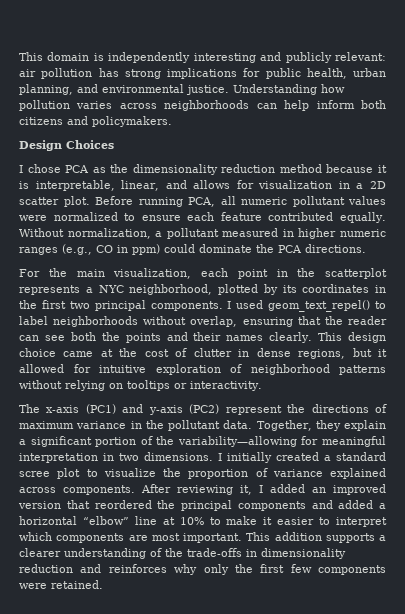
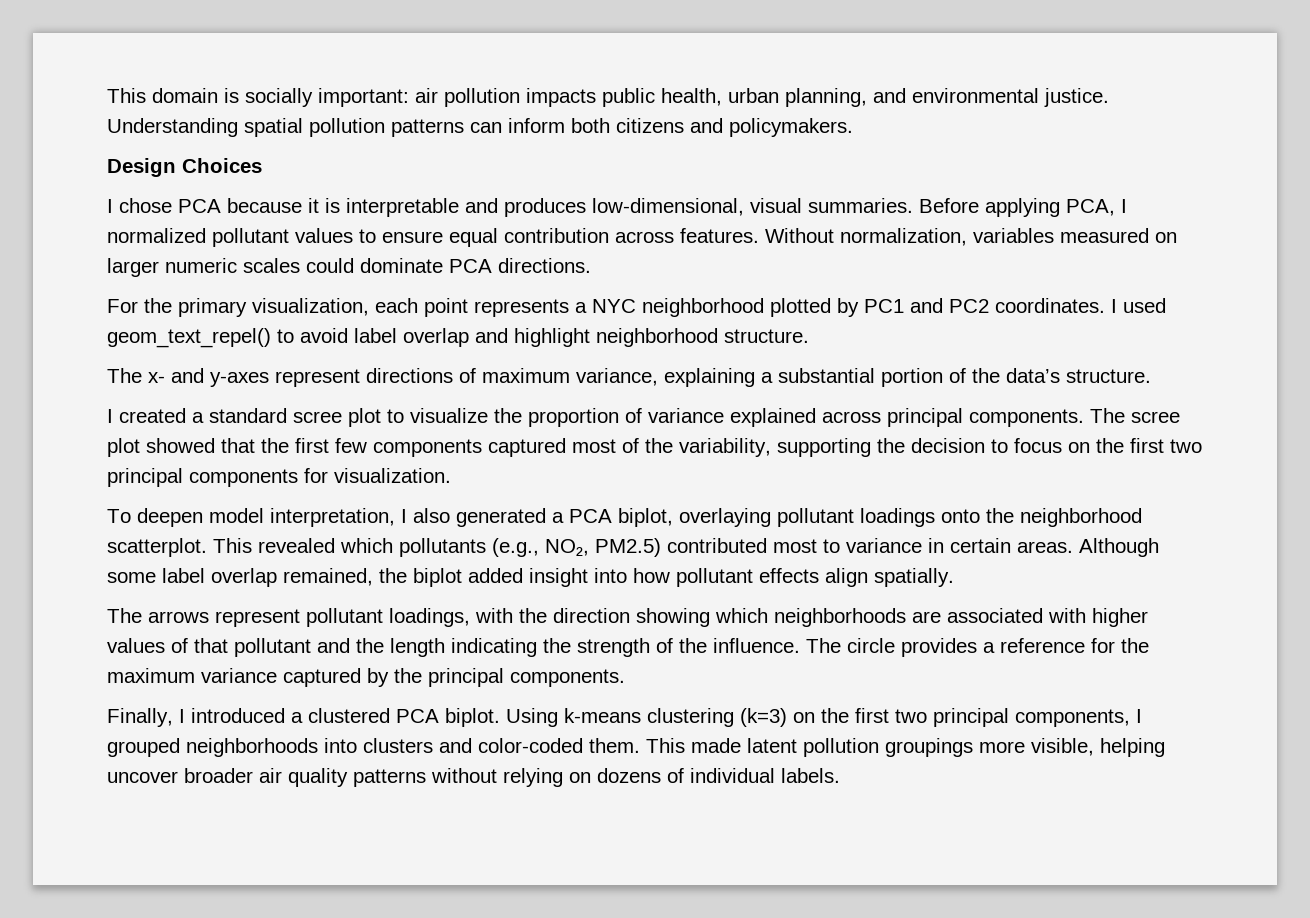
- This domain is independently interesting and publicly relevant: air pollution has strong implications for public health, urban planning, and environmental justice.
+ This domain is socially important: air pollution impacts public health, urban planning, and environmental justice.
- Understanding how pollution varies across neighborhoods can help inform both citizens and policymakers.
+ Understanding spatial pollution patterns can inform both citizens and policymakers.
- I chose PCA as the dimensionality reduction method because it is interpretable, linear, and allows for visualization in a 2D scatter plot. Before running PCA, all numeric pollutant values were normalized to ensure each feature contributed equally. Without normalization, a pollutant measured in higher numeric ranges (e.g., CO in ppm) could dominate the PCA directions.
+ I chose PCA because it is interpretable and produces low-dimensional, visual summaries. Before applying PCA, I normalized pollutant values to ensure equal contribution across features. Without normalization, variables measured on larger numeric scales could dominate PCA directions.
- For the main visualization, each point in the scatterplot represents a NYC neighborhood, plotted by its coordinates in the first two principal components. I used geom_text_repel() to label neighborhoods without overlap, ensuring that the reader can see both the points and their names clearly. This design choice came at the cost of clutter in dense regions, but it allowed for intuitive exploration of neighborhood patterns without relying on tooltips or interactivity.
- The x-axis (PC1) and y-axis (PC2) represent the directions of maximum variance in the pollutant data. Together, they explain a significant portion of the variability—allowing for meaningful interpretation in two dimensions. I initially created a standard scree plot to visualize the proportion of variance explained across components. After reviewing it, I added an improved version that reordered the principal components and added a horizontal “elbow” line at 10% to make it easier to interpret which components are most important. This addition supports a clearer understanding of the trade-offs in dimensionality reduction and reinforces why only the first few components were retained.
+ For the primary visualization, each point represents a NYC neighborhood plotted by PC1 and PC2 coordinates. I used geom_text_repel() to avoid label overlap and highlight neighborhood structure.
+ The x- and y-axes represent directions of maximum variance, explaining a substantial portion of the data’s structure.
+ I created a standard scree plot to visualize the proportion of variance explained across principal components. The scree plot showed that the first few components captured most of the variability, supporting the decision to focus on the first two principal components for visualization.
+ To deepen model interpretation, I also generated a PCA biplot, overlaying pollutant loadings onto the neighborhood scatterplot. This revealed which pollutants (e.g., NO₂, PM2.5) contributed most to variance in certain areas. Although some label overlap remained, the biplot added insight into how pollutant effects align spatially.
+ The arrows represent pollutant loadings, with the direction showing which neighborhoods are associated with higher values of that pollutant and the length indicating the strength of the influence. The circle provides a reference for the maximum variance captured by the principal components.
+ Finally, I introduced a clustered PCA biplot. Using k-means clustering (k=3) on the first two principal components, I grouped neighborhoods into clusters and color-coded them. This made latent pollution groupings more visible, helping uncover broader air quality patterns without relying on dozens of individual labels.

